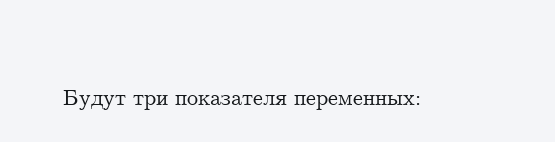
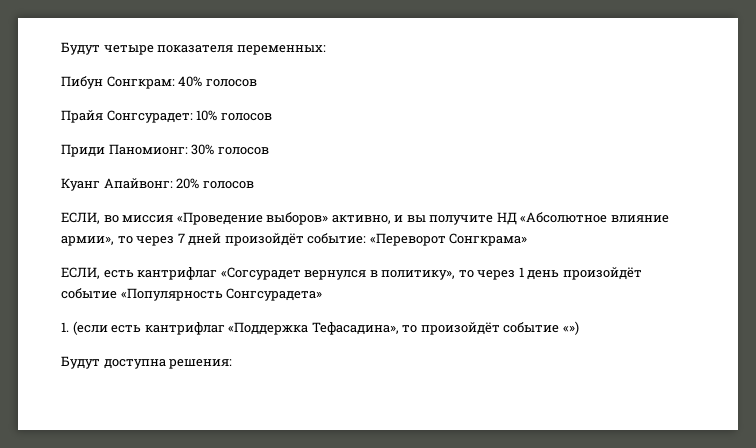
- Будут три показателя переменных:
+ Будут четыре показателя переменных:
+ Пибун Сонгкрам: 40% голосов
+ Прайя Сонгсурадет: 10% голосов
+ Приди Паномионг: 30% голосов
+ Куанг Апайвонг: 20% голосов
+ ЕСЛИ, во миссия «Проведение выборов» активно, и вы получите НД «Абсолютное влияние армии», то через 7 дней произойдёт событие: «Переворот Сонгкрама»
+ ЕСЛИ, есть кантрифлаг «Согсурадет вернулся в политику», то через 1 день произойдёт событие «Популярность Сонгсурадета»
+ 1. (если есть кантрифлаг «Поддержка Тефасадина», то произойдёт событие «»)
+ Будут доступна решения:

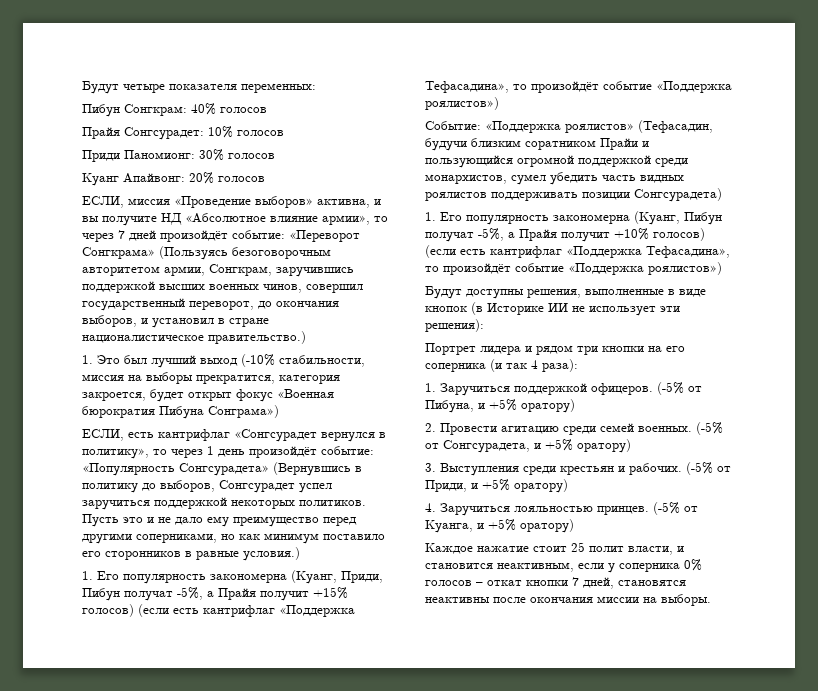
- ЕСЛИ, во миссия «Проведение выборов» активно, и вы получите НД «Абсолютное влияние армии», то через 7 дней произойдёт событие: «Переворот Сонгкрама»
+ ЕСЛИ, миссия «Проведение выборов» активна, и вы получите НД «Абсолютное влияние армии», то через 7 дней произойдёт событие: «Переворот Сонгкрама» (Пользуясь безоговорочным авторитетом армии, Сонгкрам, заручившись поддержкой высших военных чинов, совершил государственный переворот, до окончания выборов, и установил в стране националистическое правительство.)
+ 1. Это был лучший выход (-10% стабильности, миссия на выборы прекратится, категория закроется, будет открыт фокус «Военная бюрократия Пибуна Сонграма»)
- ЕСЛИ, есть кантрифлаг «Согсурадет вернулся в политику», то через 1 день произойдёт событие «Популярность Сонгсурадета»
- 1. (если есть кантрифлаг «Поддержка Тефасадина», то произойдёт событие «»)
- Будут доступна решения:
+ ЕСЛИ, есть кантрифлаг «Сонгсурадет вернулся в политику», то через 1 день произойдёт событие: «Популярность Сонгсурадета» (Вернувшись в политику до выборов, Сонгсурадет успел заручиться поддержкой некоторых политиков. Пусть это и не дало ему преимущество перед другими соперниками, но как минимум поставило его сторонников в равные условия.)
+ 1. Его популярность закономерна (Куанг, Приди, Пибун получат -5%, а Прайя получит +15% голосов) (если есть кантрифлаг «Поддержка Тефасадина», то произойдёт событие «Поддержка роялистов»)
+ Событие: «Поддержка роялистов» (Тефасадин, будучи близким соратником Прайи и пользующийся огромной поддержкой среди монархистов, сумел убедить часть видных роялистов поддерживать позиции Сонгсурадета)
+ 1. Его популярность закономерна (Куанг, Пибун получат -5%, а Прайя получит +10% голосов) (если есть кантрифлаг «Поддержка Тефасадина», то произойдёт событие «Поддержка роялистов»)
+ Будут доступны решения, выполненные в виде кнопок (в Историке ИИ не использует эти решения):
+ Портрет лидера и рядом три кнопки на его соперника (и так 4 раза):
+ 1. Заручиться поддержкой офицеров. (-5% от Пибуна, и +5% оратору)
+ 2. Провести агитацию среди семей военных. (-5% от Сонгсурадета, и +5% оратору)
+ 3. Выступления среди крестьян и рабочих. (-5% от Приди, и +5% оратору)
+ 4. Заручиться лояльностью принцев. (-5% от Куанга, и +5% оратору)
+ Каждое нажатие стоит 25 полит власти, и становится неактивным, если у соперника 0% голосов – откат кнопки 7 дней, становятся неактивны после окончания миссии на выборы.

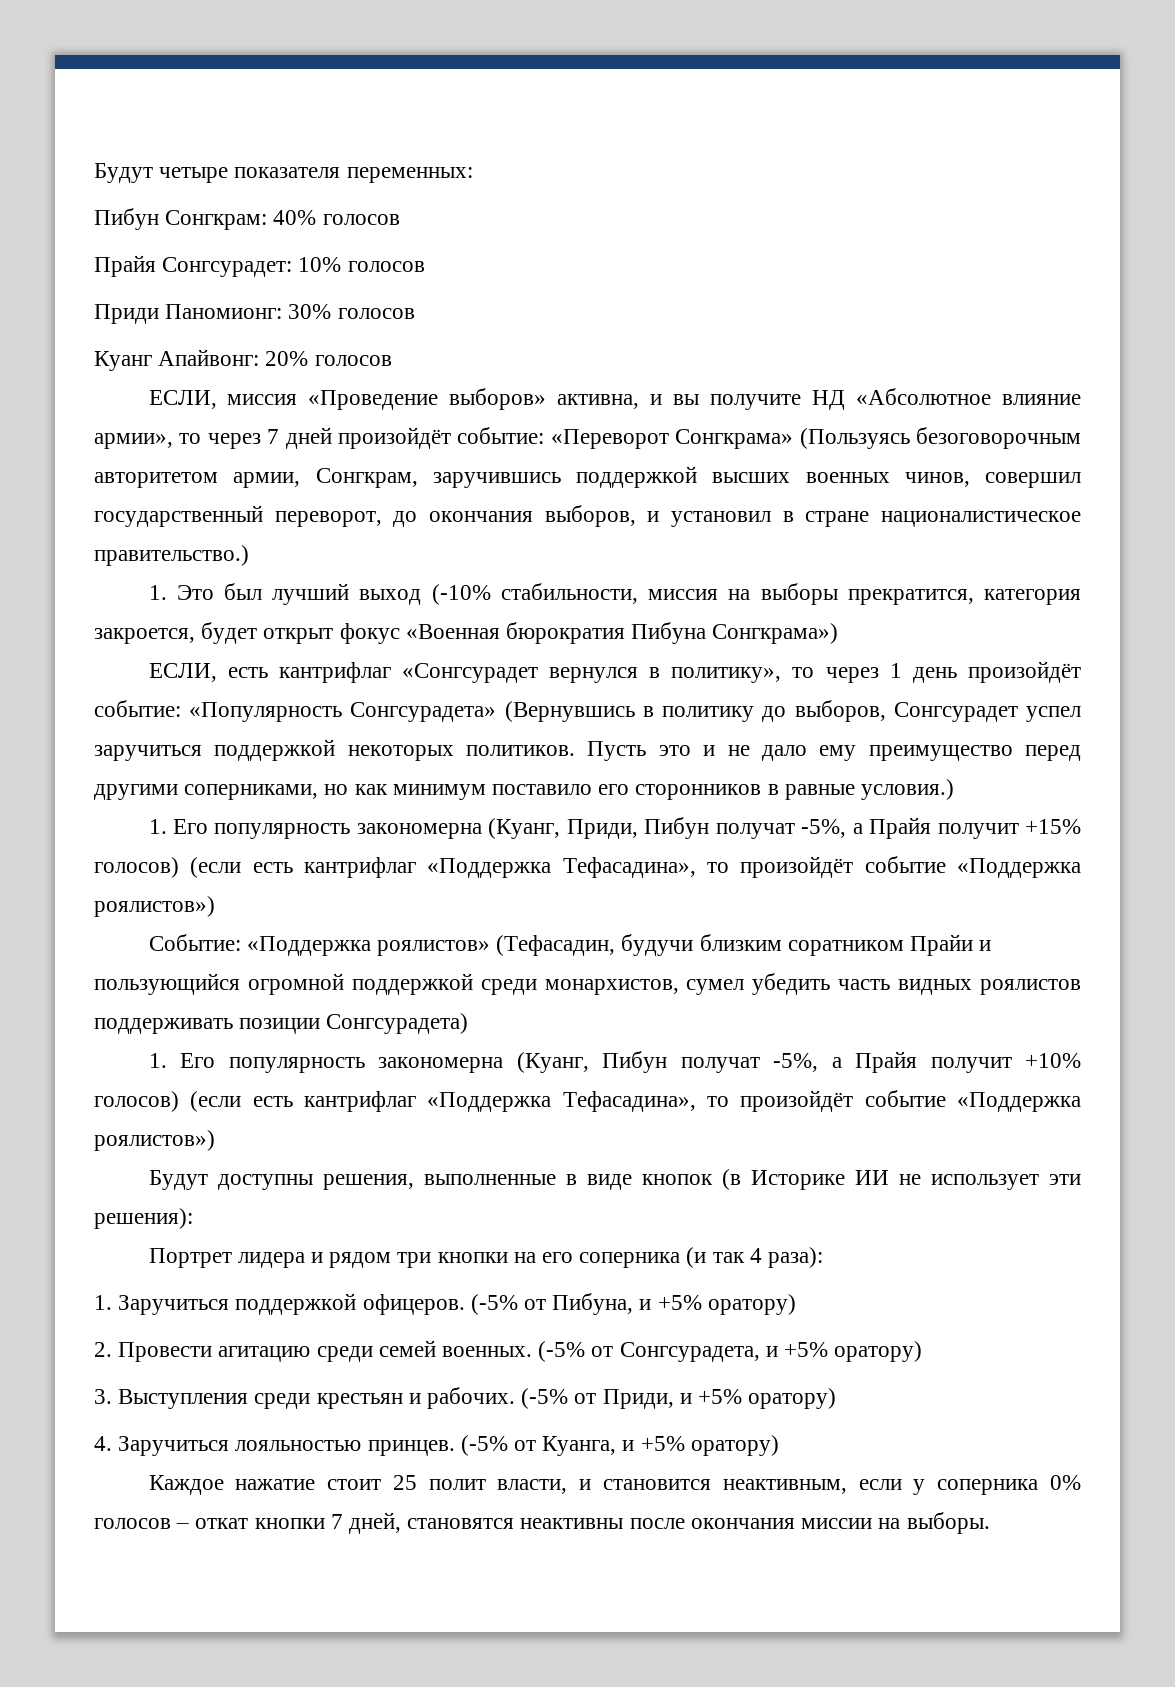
- 1. Это был лучший выход (-10% стабильности, миссия на выборы прекратится, категория закроется, будет открыт фокус «Военная бюрократия Пибуна Сонграма»)
+ 1. Это был лучший выход (-10% стабильности, миссия на выборы прекратится, категория закроется, будет открыт фокус «Военная бюрократия Пибуна Сонгкрама»)

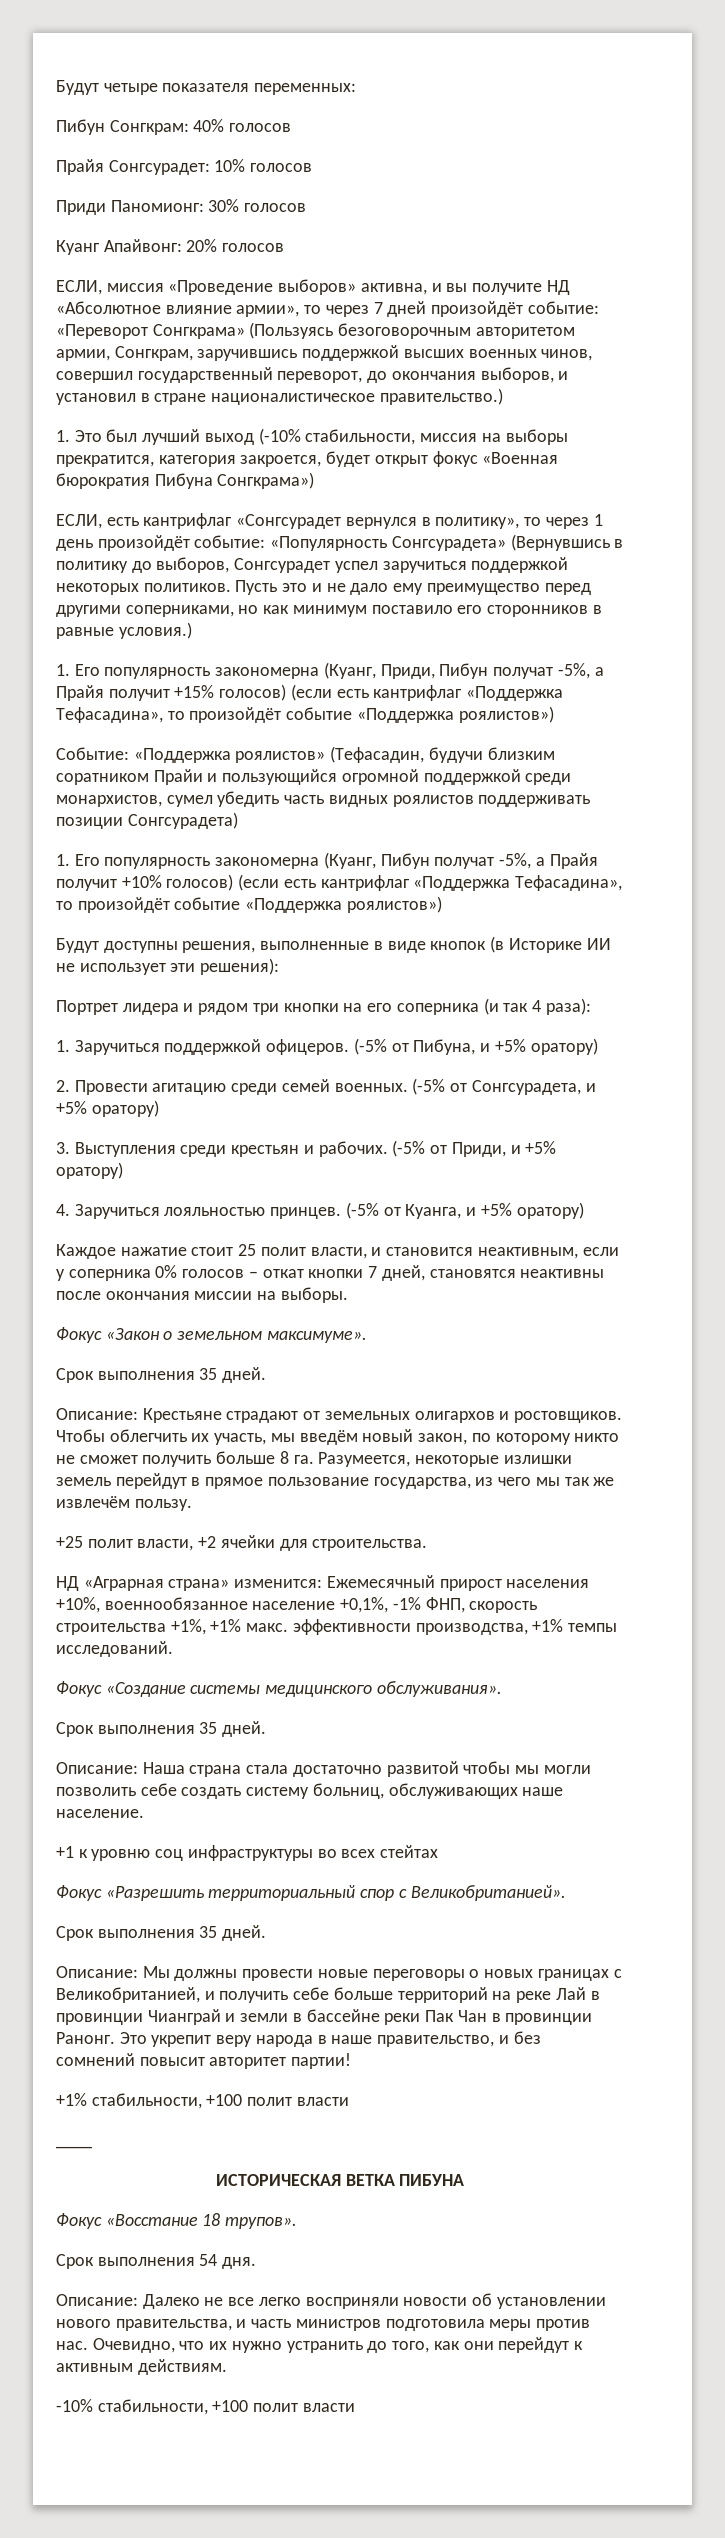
+ Фокус «Закон о земельном максимуме».
+ Срок выполнения 35 дней.
+ Описание: Крестьяне страдают от земельных олигархов и ростовщиков. Чтобы облегчить их участь, мы введём новый закон, по которому никто не сможет получить больше 8 га. Разумеется, некоторые излишки земель перейдут в прямое пользование государства, из чего мы так же извлечём пользу.
+ +25 полит власти, +2 ячейки для строительства.
+ НД «Аграрная страна» изменится: Ежемесячный прирост населения +10%, военнообязанное население +0,1%, -1% ФНП, скорость строительства +1%, +1% макс. эффективности производства, +1% темпы исследований.
+ Фокус «Создание системы медицинского обслуживания».
+ Срок выполнения 35 дней.
+ Описание: Наша страна стала достаточно развитой чтобы мы могли позволить себе создать систему больниц, обслуживающих наше население.
+ +1 к уровню соц инфраструктуры во всех стейтах
+ Фокус «Разрешить территориальный спор с Великобританией».
+ Срок выполнения 35 дней.
+ Описание: Мы должны провести новые переговоры о новых границах с Великобританией, и получить себе больше территорий на реке Лай в провинции Чианграй и земли в бассейне реки Пак Чан в провинции Ранонг. Это укрепит веру народа в наше правительство, и без сомнений повысит авторитет партии!
+ +1% стабильности, +100 полит власти
+ ____
+ ИСТОРИЧЕСКАЯ ВЕТКА ПИБУНА
+ Фокус «Восстание 18 трупов».
+ Срок выполнения 54 дня.
+ Описание: Далеко не все легко восприняли новости об установлении нового правительства, и часть министров подготовила меры против нас. Очевидно, что их нужно устранить до того, как они перейдут к активным действиям.
+ -10% стабильности, +100 полит власти

